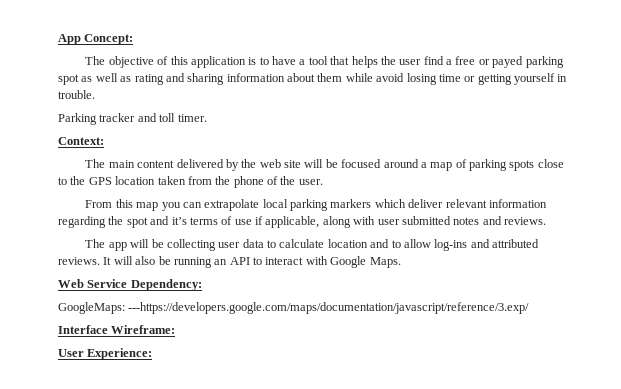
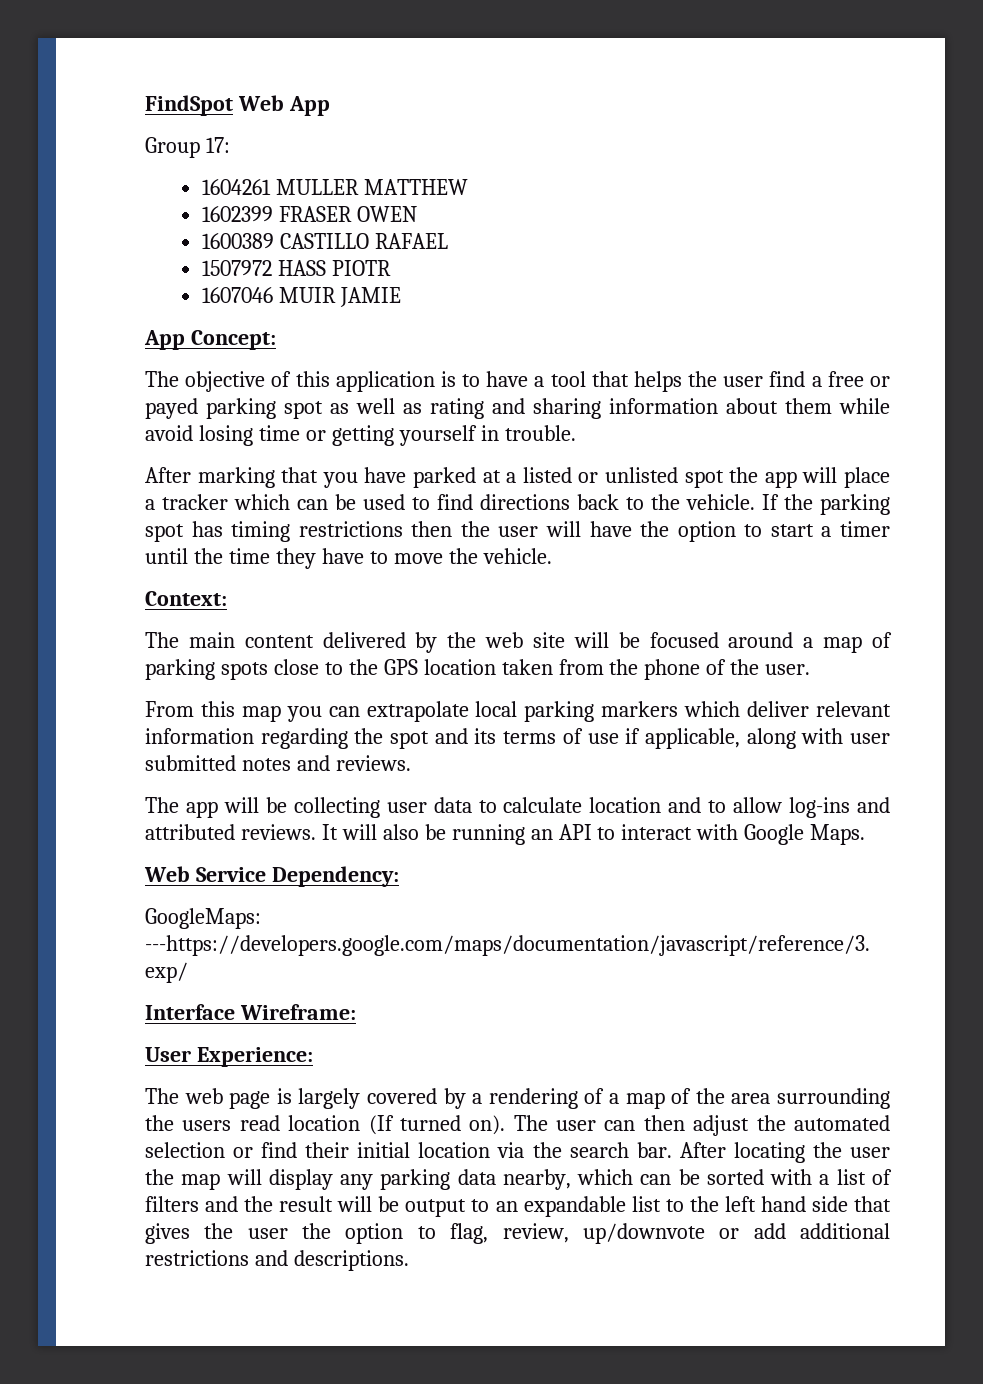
+ FindSpot Web App
+ Group 17:
+ 1604261 MULLER MATTHEW
+ 1602399 FRASER OWEN
+ 1600389 CASTILLO RAFAEL
+ 1507972 HASS PIOTR
+ 1607046 MUIR JAMIE
- Parking tracker and toll timer.
+ After marking that you have parked at a listed or unlisted spot the app will place a tracker which can be used to find directions back to the vehicle. If the parking spot has timing restrictions then the user will have the option to start a timer until the time they have to move the vehicle.
- From this map you can extrapolate local parking markers which deliver relevant information regarding the spot and it’s terms of use if applicable, along with user submitted notes and reviews.
+ From this map you can extrapolate local parking markers which deliver relevant information regarding the spot and its terms of use if applicable, along with user submitted notes and reviews.
+ The web page is largely covered by a rendering of a map of the area surrounding the users read location (If turned on). The user can then adjust the automated selection or find their initial location via the search bar. After locating the user the map will display any parking data nearby, which can be sorted with a list of filters and the result will be output to an expandable list to the left hand side that gives the user the option to flag, review, up/downvote or add additional restrictions and descriptions.

